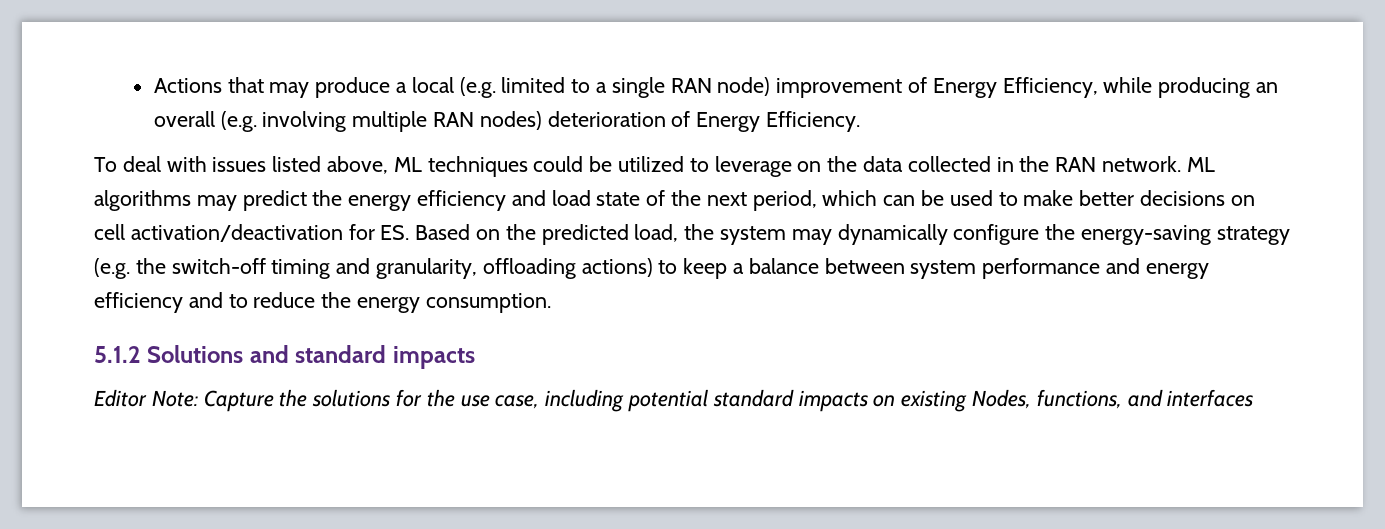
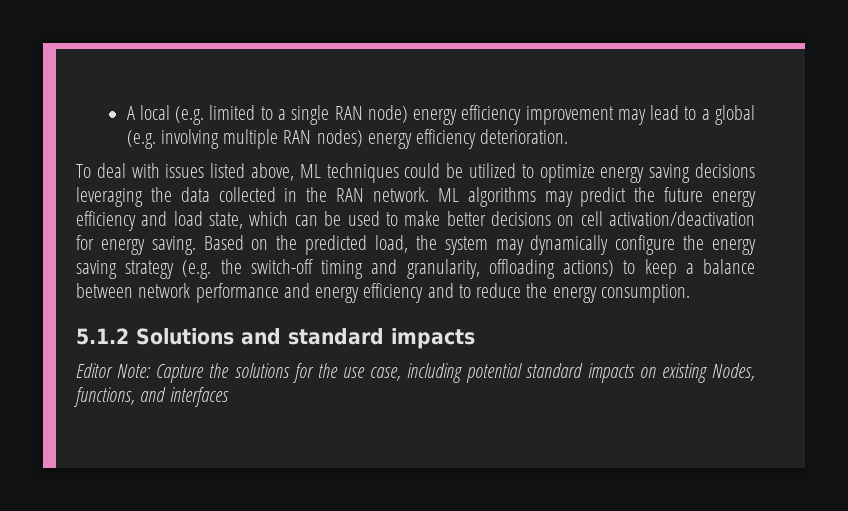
- Actions that may produce a local (e.g. limited to a single RAN node) improvement of Energy Efficiency, while producing an overall (e.g. involving multiple RAN nodes) deterioration of Energy Efficiency.
+ A local (e.g. limited to a single RAN node) energy efficiency improvement may lead to a global (e.g. involving multiple RAN nodes) energy efficiency deterioration.
- To deal with issues listed above, ML techniques could be utilized to leverage on the data collected in the RAN network.
+ To deal with issues listed above, ML techniques could be utilized to optimize energy saving decisions leveraging the data collected in the RAN network.
- ML algorithms may predict the energy efficiency and load state of the next period, which can be used to make better decisions on cell activation/deactivation for ES. Based on the predicted load, the system may dynamically configure the energy-saving strategy (e.g. the switch-off timing and granularity, offloading actions) to keep a balance between system performance and energy efficiency and to reduce the energy consumption.
+ ML algorithms may predict the future energy efficiency and load state, which can be used to make better decisions on cell activation/deactivation for energy saving. Based on the predicted load, the system may dynamically configure the energy saving strategy (e.g. the switch-off timing and granularity, offloading actions) to keep a balance between network performance and energy efficiency and to reduce the energy consumption.

